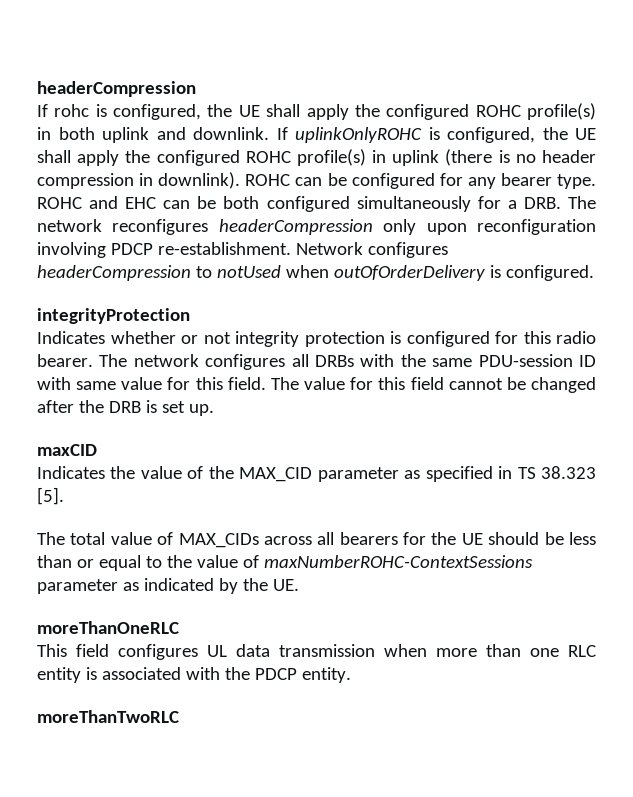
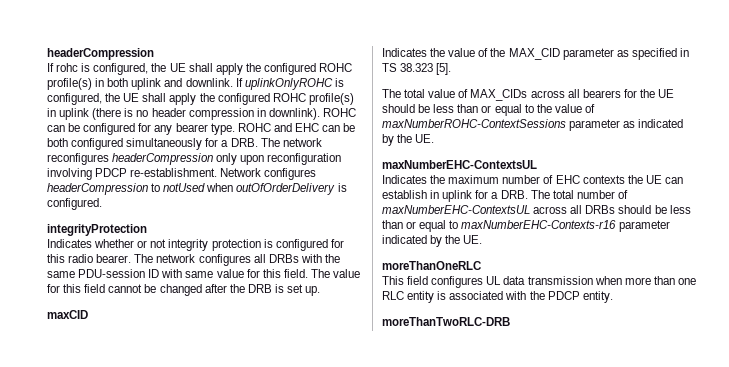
  The total value of MAX_CIDs across all bearers for the UE should be less than or equal to the value of maxNumberROHC-ContextSessions parameter as indicated by the UE.
+ maxNumberEHC-ContextsUL
+ Indicates the maximum number of EHC contexts the UE can establish in uplink for a DRB. The total number of maxNumberEHC-ContextsUL across all DRBs should be less than or equal to maxNumberEHC-Contexts-r16 parameter indicated by the UE.
- moreThanTwoRLC
+ moreThanTwoRLC-DRB

